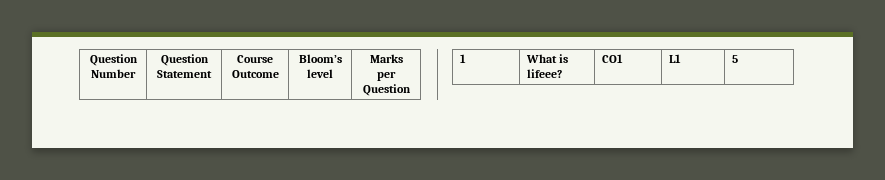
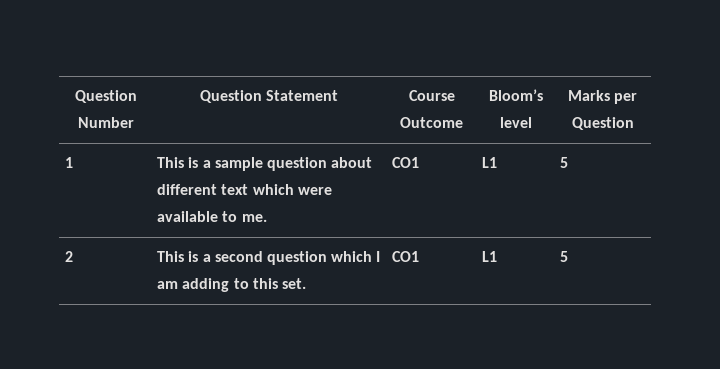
- 1 | What is lifeee? | CO1 | L1 | 5
+ 1 | This is a sample question about different text which were available to me. | CO1 | L1 | 5
+ 2 | This is a second question which I am adding to this set. | CO1 | L1 | 5

